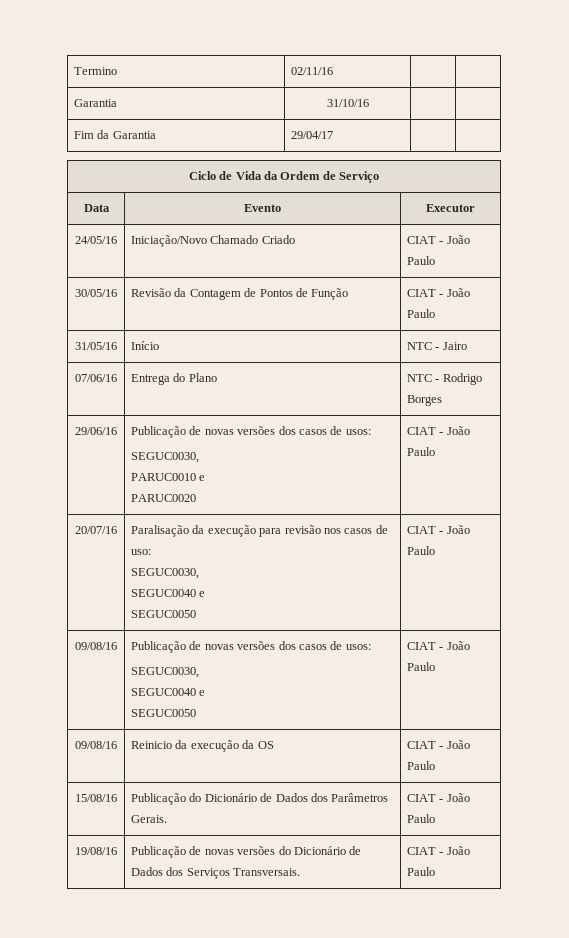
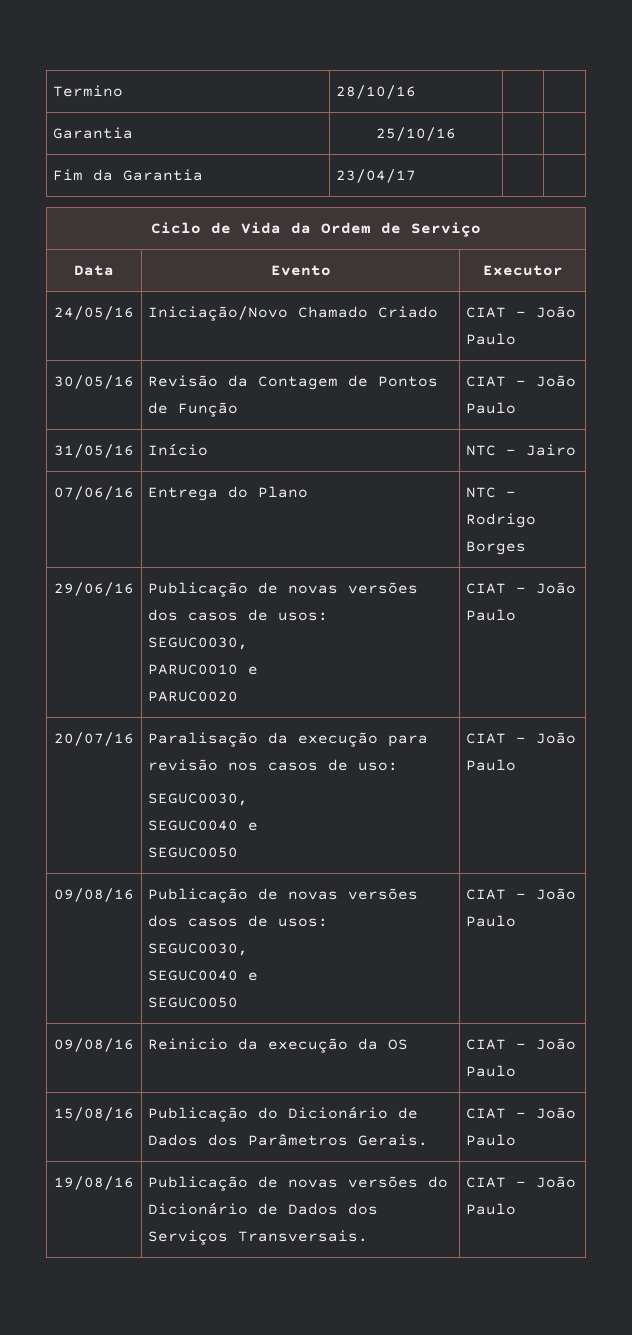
- Termino | 02/11/16 | |
- Garantia | 31/10/16 | |
+ Termino | 28/10/16 | |
+ Garantia | 25/10/16 | |
- Fim da Garantia | 29/04/17 | |
+ Fim da Garantia | 23/04/17 | |

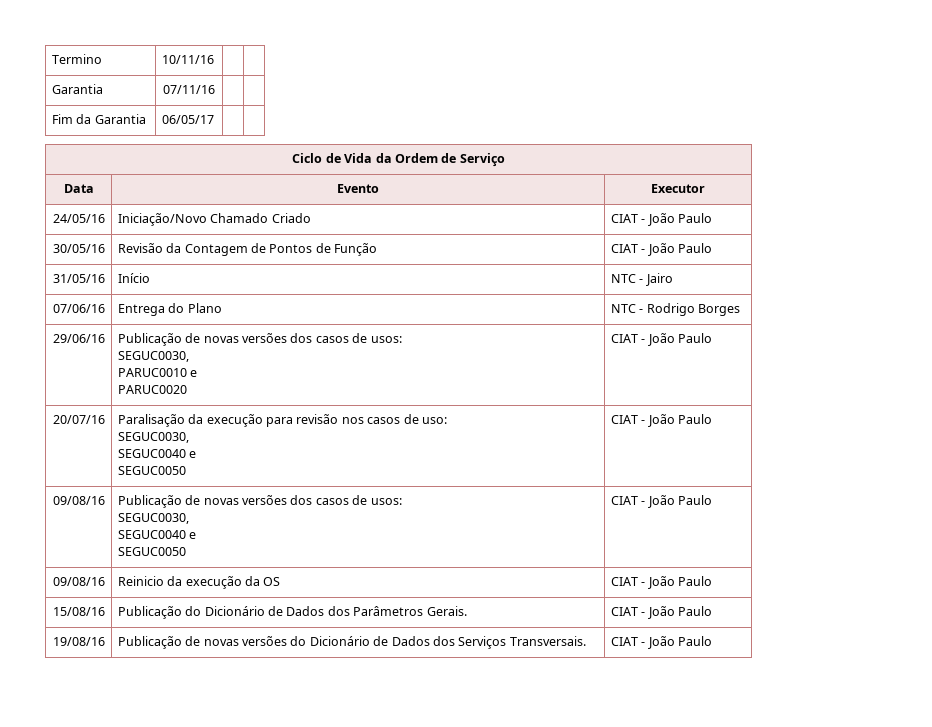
- Termino | 28/10/16 | |
- Garantia | 25/10/16 | |
+ Termino | 10/11/16 | |
+ Garantia | 07/11/16 | |
- Fim da Garantia | 23/04/17 | |
+ Fim da Garantia | 06/05/17 | |

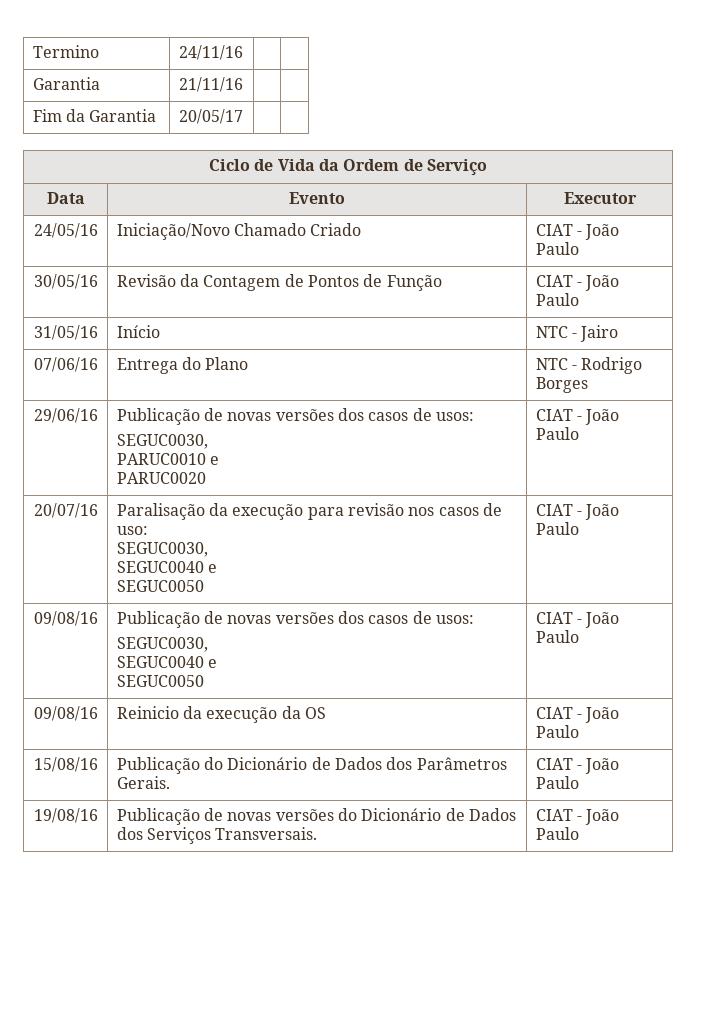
- Termino | 10/11/16 | |
- Garantia | 07/11/16 | |
+ Termino | 24/11/16 | |
+ Garantia | 21/11/16 | |
- Fim da Garantia | 06/05/17 | |
+ Fim da Garantia | 20/05/17 | |

